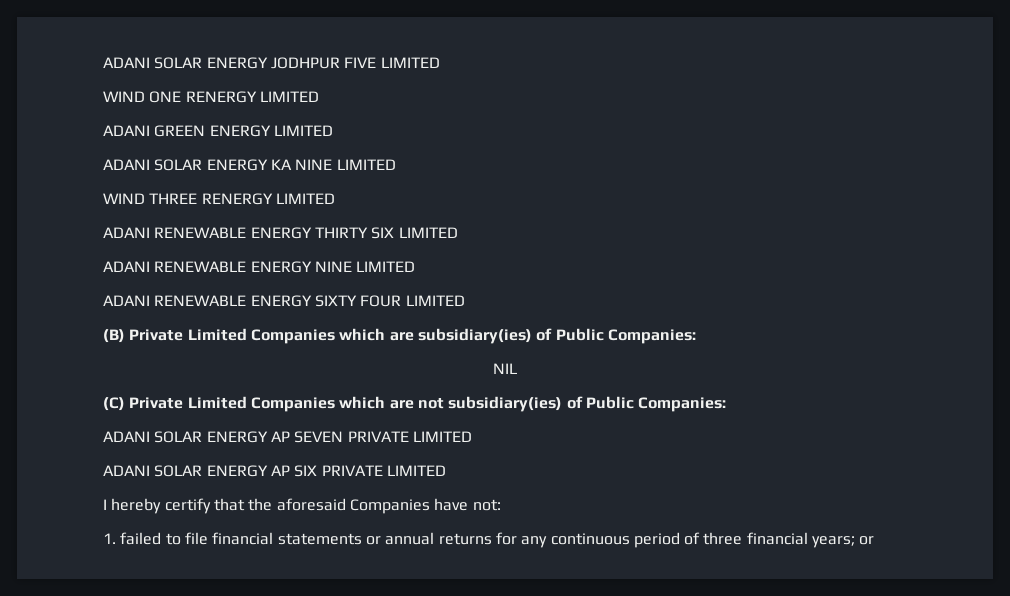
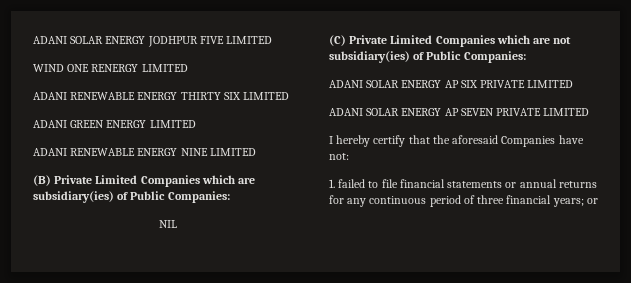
- ADANI GREEN ENERGY LIMITED
- ADANI SOLAR ENERGY KA NINE LIMITED
- WIND THREE RENERGY LIMITED
+ ADANI GREEN ENERGY LIMITED
  ADANI RENEWABLE ENERGY NINE LIMITED
- ADANI RENEWABLE ENERGY SIXTY FOUR LIMITED
- ADANI SOLAR ENERGY AP SEVEN PRIVATE LIMITED
+ ADANI SOLAR ENERGY AP SIX PRIVATE LIMITED
- ADANI SOLAR ENERGY AP SIX PRIVATE LIMITED
+ ADANI SOLAR ENERGY AP SEVEN PRIVATE LIMITED

